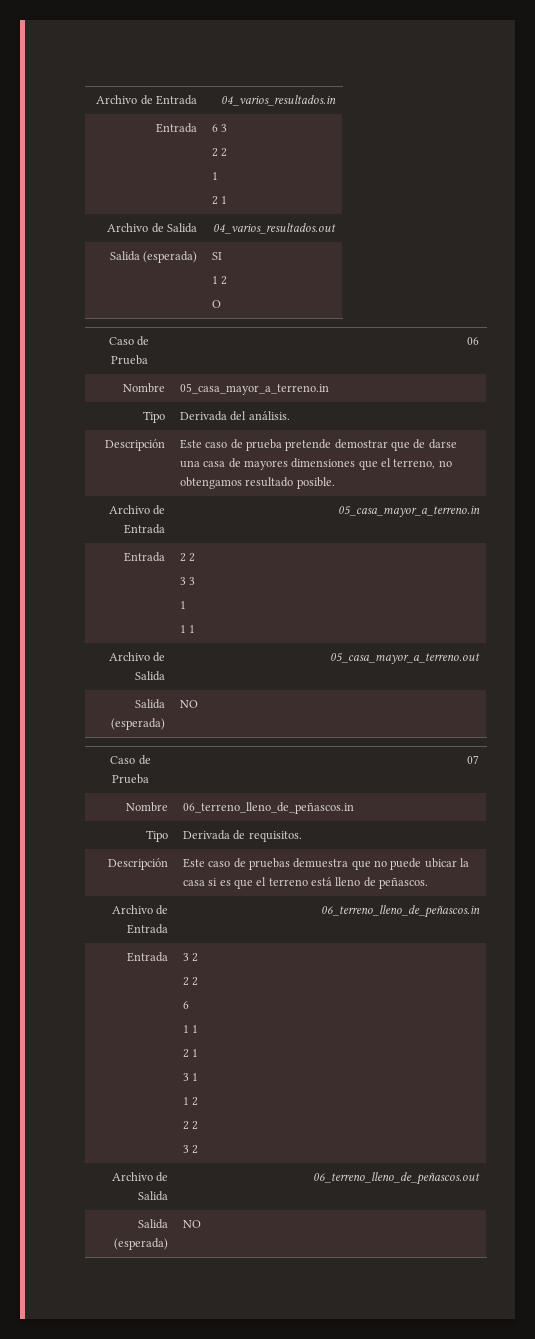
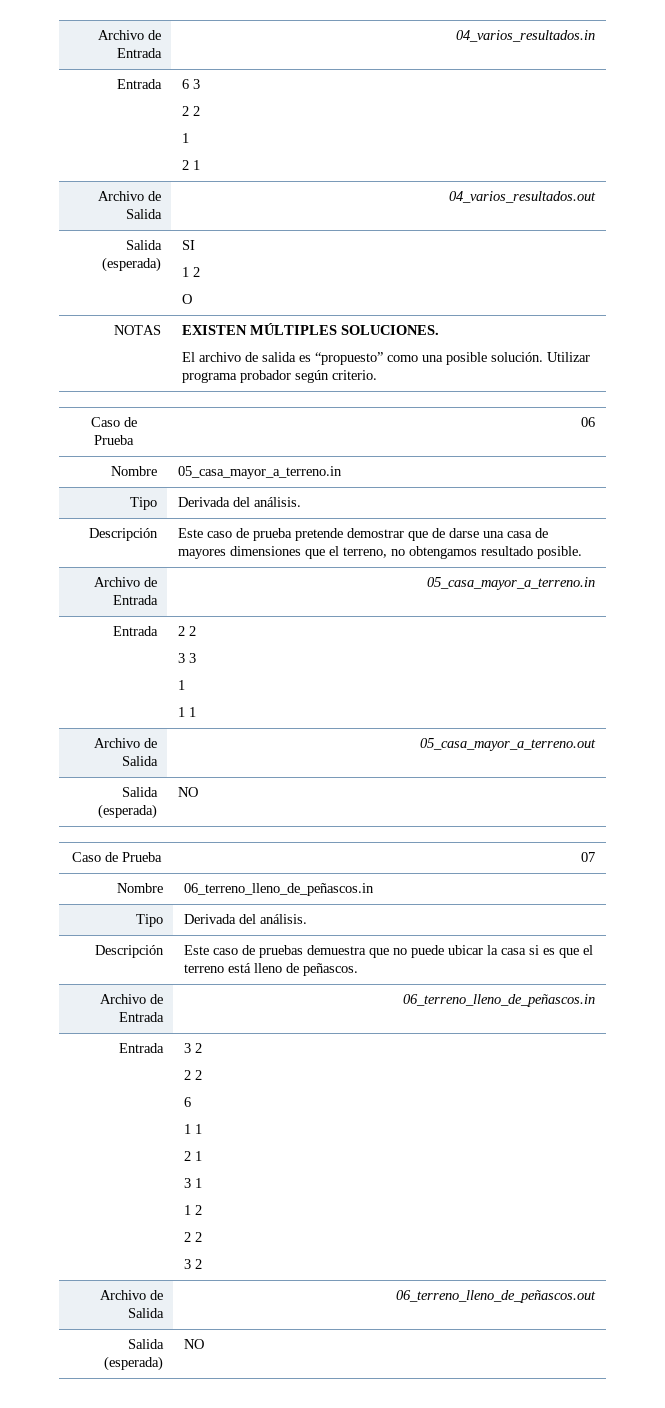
+ NOTAS | EXISTEN MÚLTIPLES SOLUCIONES.
+ El archivo de salida es “propuesto” como una posible solución. Utilizar programa probador según criterio.
  Nombre | 06_terreno_lleno_de_peñascos.in
- Tipo | Derivada de requisitos.
+ Tipo | Derivada del análisis.

